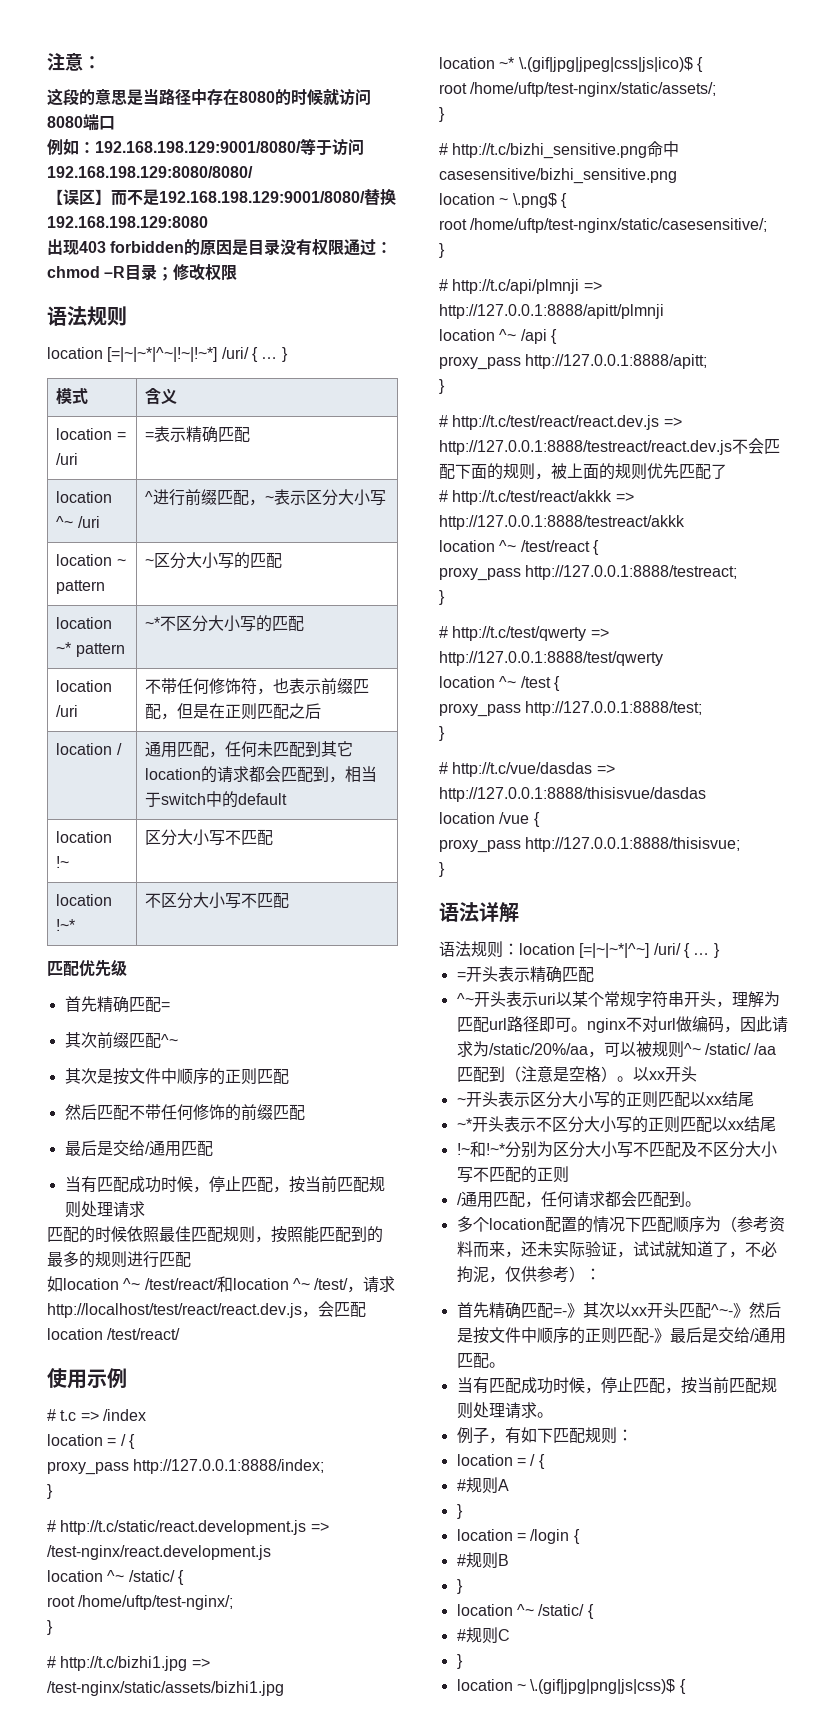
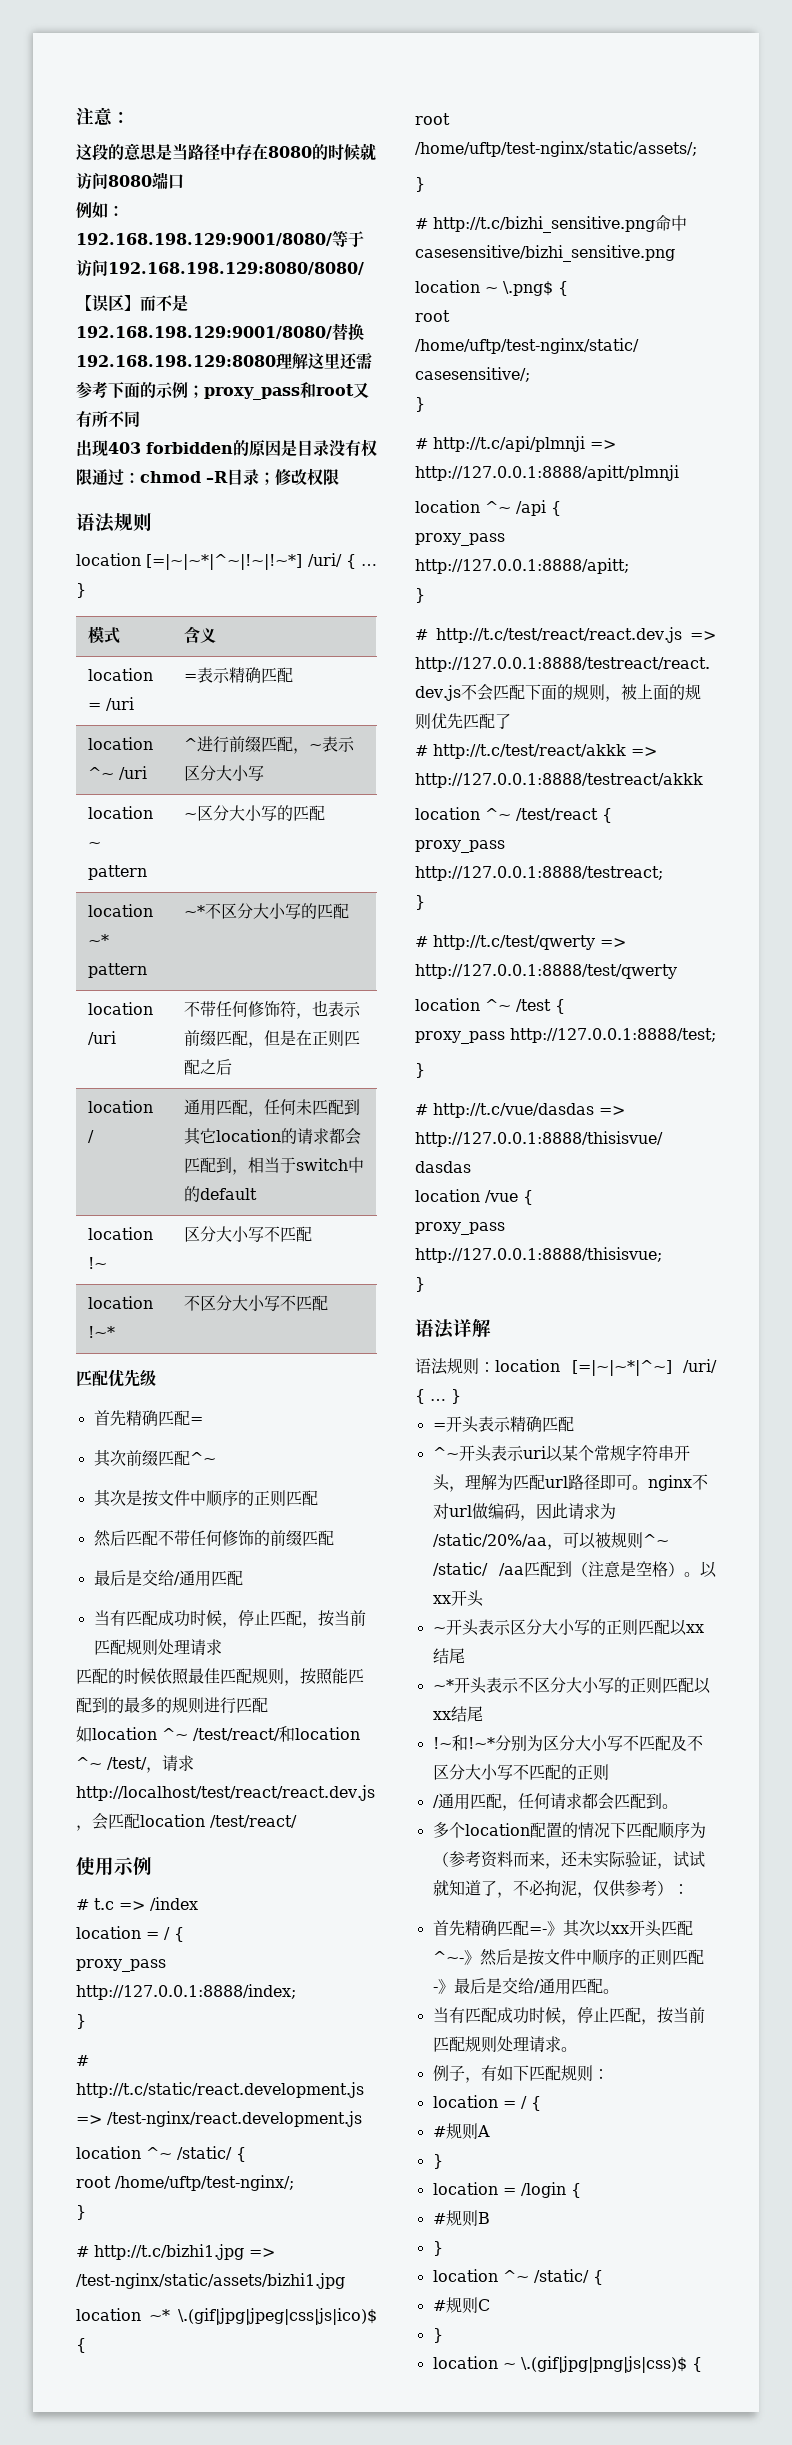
- 【误区】而不是192.168.198.129:9001/8080/替换192.168.198.129:8080
+ 【误区】而不是192.168.198.129:9001/8080/替换192.168.198.129:8080理解这里还需参考下面的示例；proxy_pass和root又有所不同

